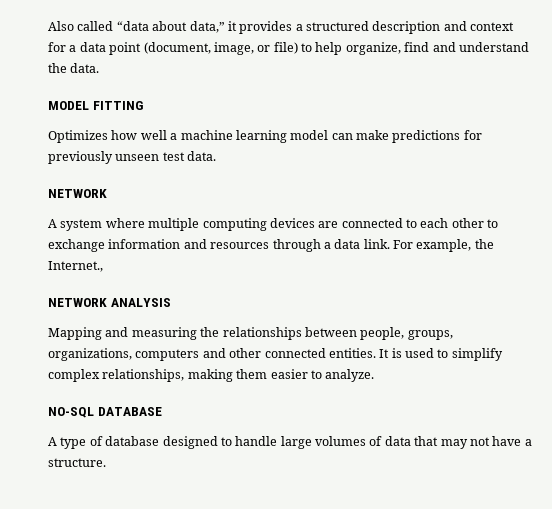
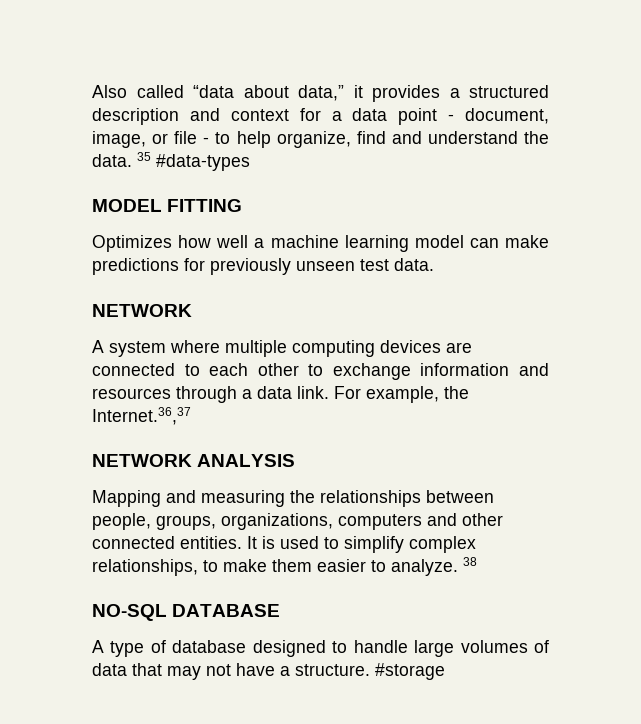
- Also called “data about data,” it provides a structured description and context for a data point (document, image, or file) to help organize, find and understand the data.
+ Also called “data about data,” it provides a structured description and context for a data point - document, image, or file - to help organize, find and understand the data. 35 #data-types
- For example, the Internet.,
+ For example, the Internet.36,37
- It is used to simplify complex relationships, making them easier to analyze.
+ It is used to simplify complex relationships, to make them easier to analyze. 38
+ #storage

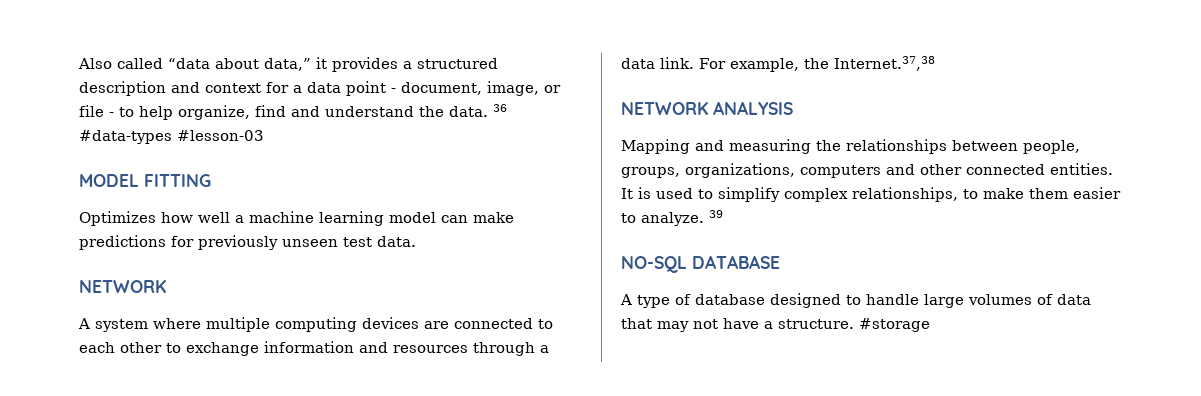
- 35 #data-types
+ 36 #data-types #lesson-03
- For example, the Internet.36,37
+ For example, the Internet.37,38
- 38
+ 39

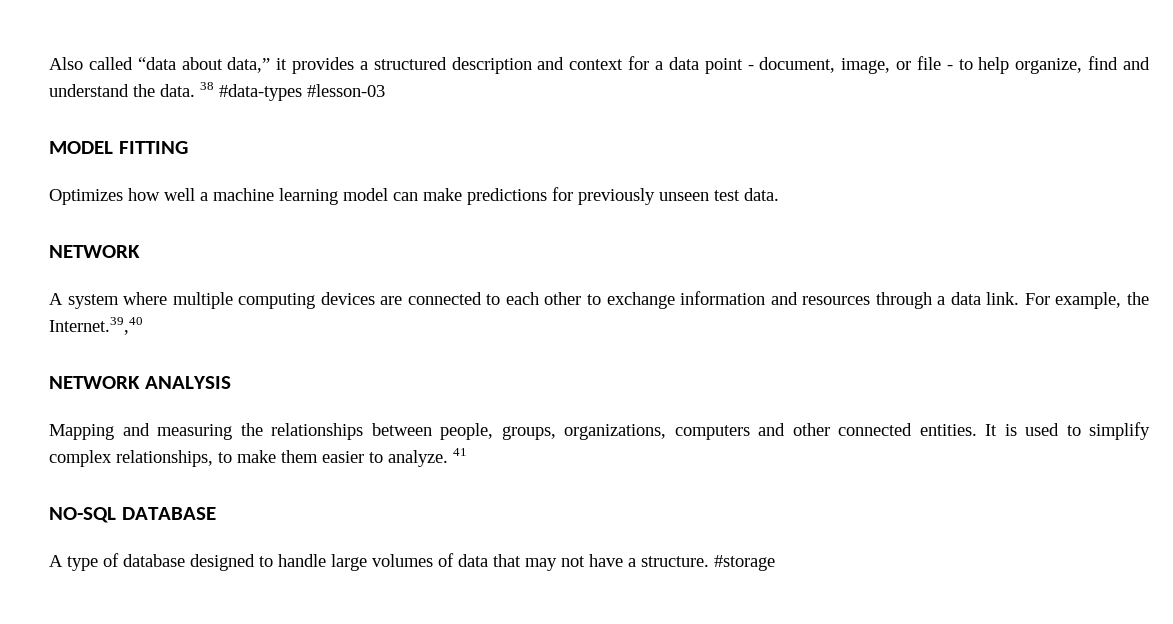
- 36 #data-types #lesson-03
+ 38 #data-types #lesson-03
- For example, the Internet.37,38
+ For example, the Internet.39,40
- 39
+ 41

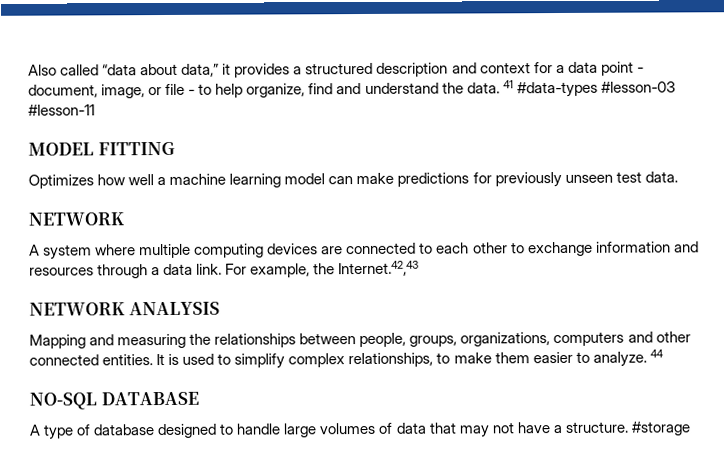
- 38 #data-types #lesson-03
+ 41 #data-types #lesson-03 #lesson-11
- For example, the Internet.39,40
+ For example, the Internet.42,43
- 41
+ 44

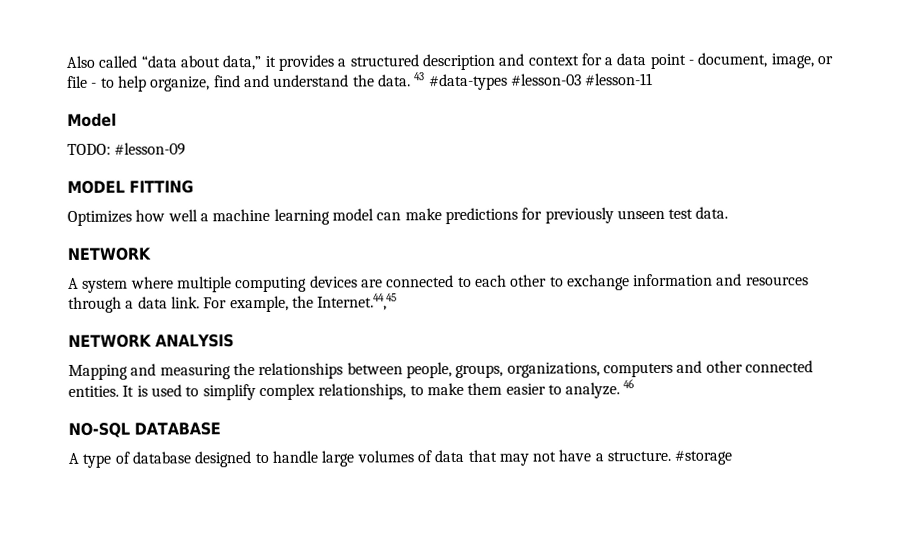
- 41 #data-types #lesson-03 #lesson-11
+ 43 #data-types #lesson-03 #lesson-11
+ Model
+ TODO: #lesson-09
- For example, the Internet.42,43
+ For example, the Internet.44,45
- 44
+ 46

